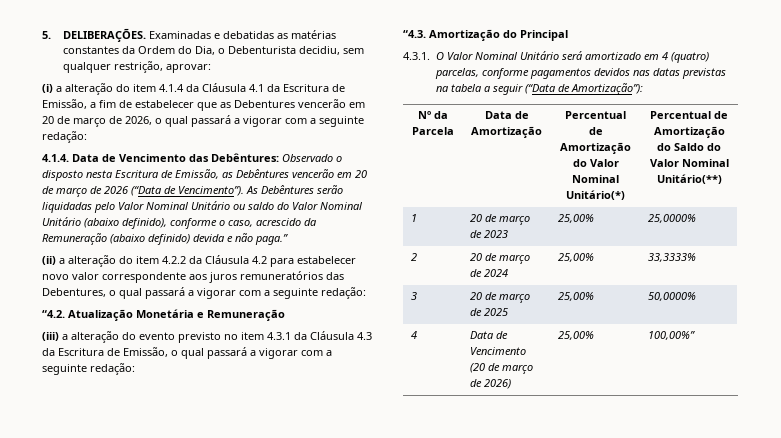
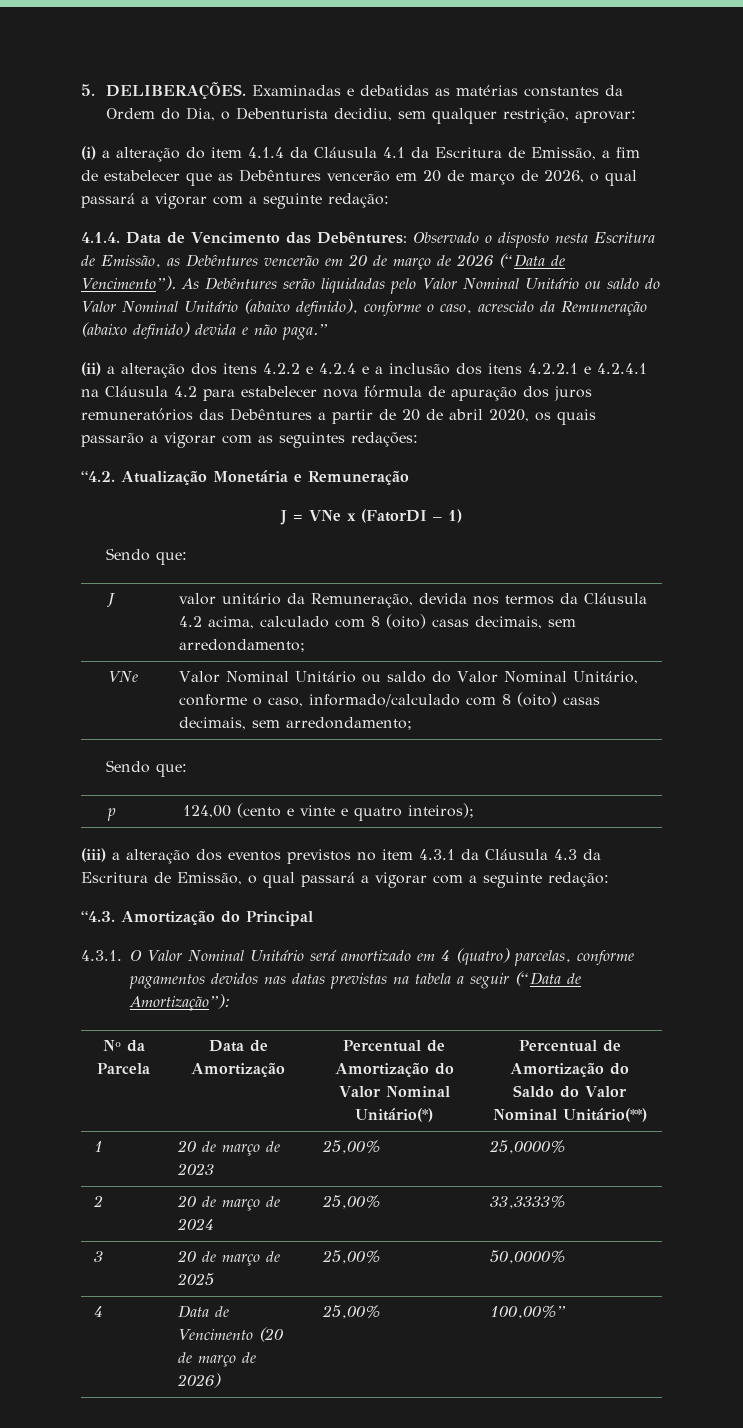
- (i) a alteração do item 4.1.4 da Cláusula 4.1 da Escritura de Emissão, a fim de estabelecer que as Debentures vencerão em 20 de março de 2026, o qual passará a vigorar com a seguinte redação:
+ (i) a alteração do item 4.1.4 da Cláusula 4.1 da Escritura de Emissão, a fim de estabelecer que as Debêntures vencerão em 20 de março de 2026, o qual passará a vigorar com a seguinte redação:
- (ii) a alteração do item 4.2.2 da Cláusula 4.2 para estabelecer novo valor correspondente aos juros remuneratórios das Debentures, o qual passará a vigorar com a seguinte redação:
+ (ii) a alteração dos itens 4.2.2 e 4.2.4 e a inclusão dos itens 4.2.2.1 e 4.2.4.1 na Cláusula 4.2 para estabelecer nova fórmula de apuração dos juros remuneratórios das Debêntures a partir de 20 de abril 2020, os quais passarão a vigorar com as seguintes redações:
+ J = VNe x (FatorDI – 1)
+ Sendo que:
+ J | valor unitário da Remuneração, devida nos termos da Cláusula 4.2 acima, calculado com 8 (oito) casas decimais, sem arredondamento;
+ VNe | Valor Nominal Unitário ou saldo do Valor Nominal Unitário, conforme o caso, informado/calculado com 8 (oito) casas decimais, sem arredondamento;
+ Sendo que:
+ p | 124,00 (cento e vinte e quatro inteiros);
- (iii) a alteração do evento previsto no item 4.3.1 da Cláusula 4.3 da Escritura de Emissão, o qual passará a vigorar com a seguinte redação:
+ (iii) a alteração dos eventos previstos no item 4.3.1 da Cláusula 4.3 da Escritura de Emissão, o qual passará a vigorar com a seguinte redação:

